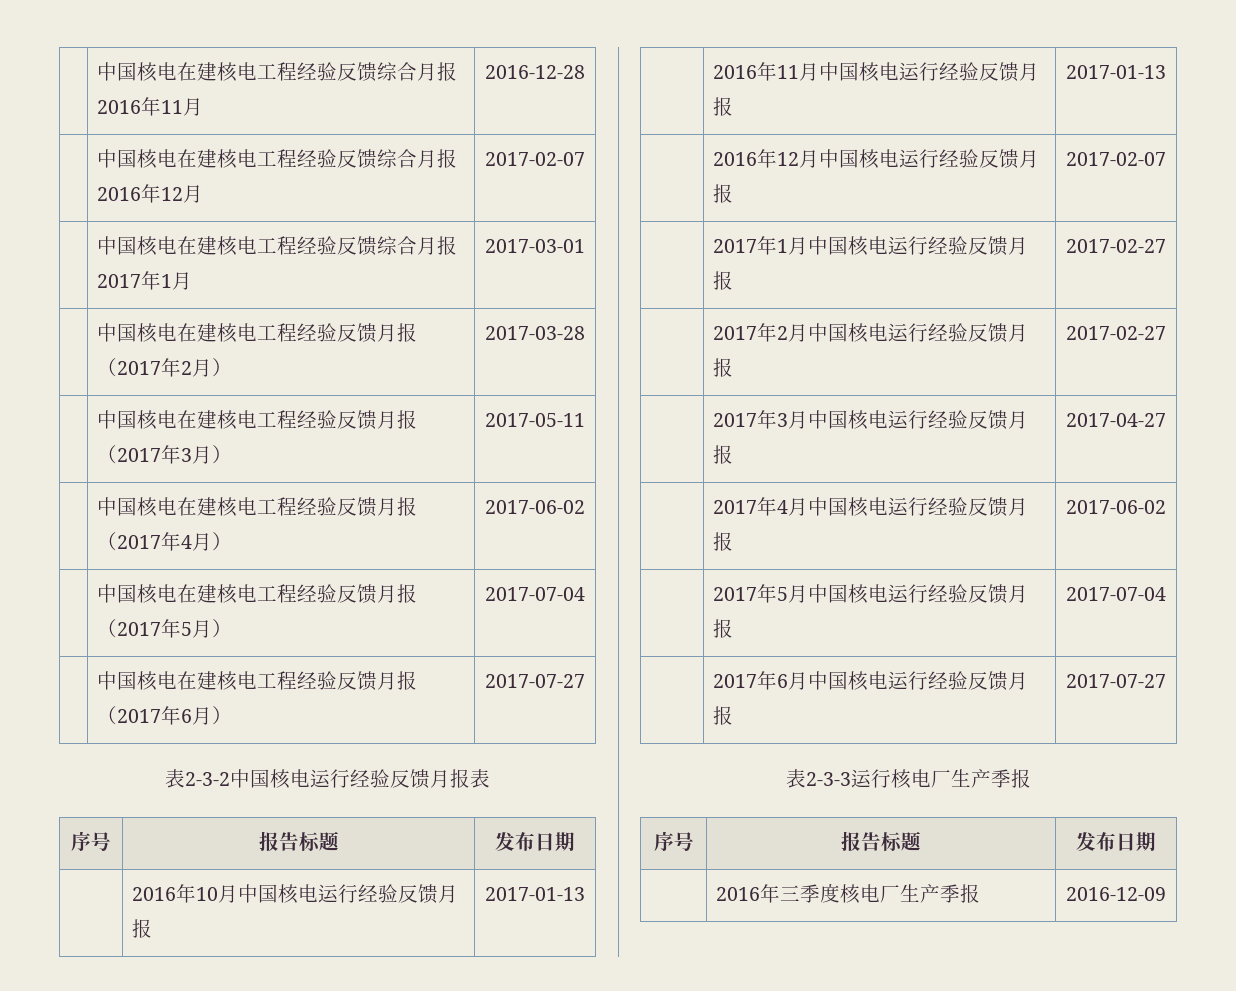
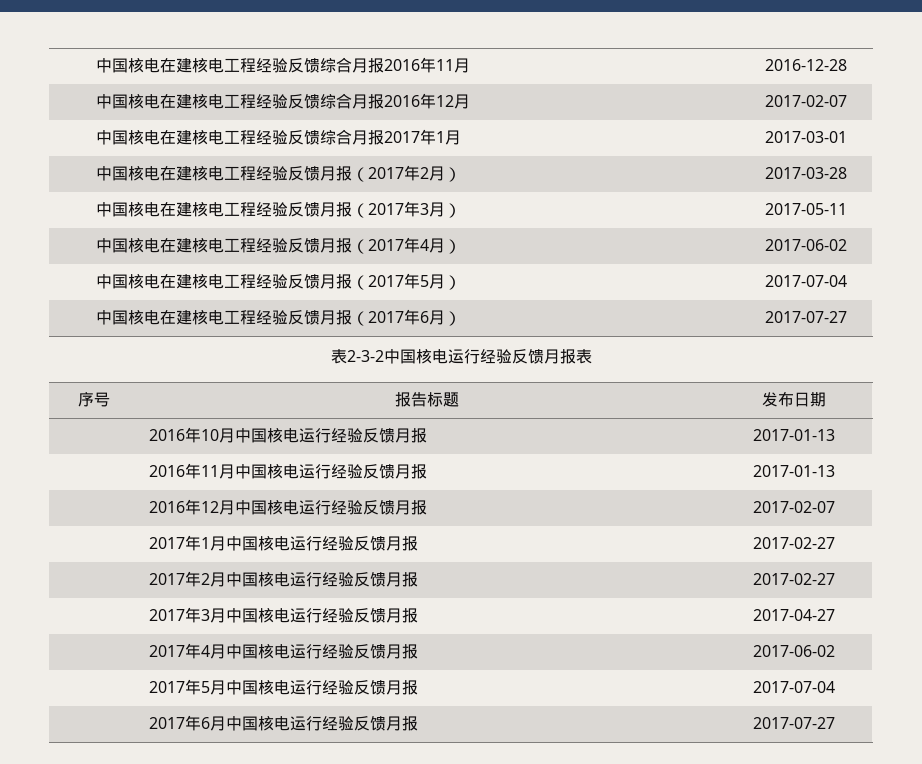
- 表2-3-3运行核电厂生产季报
- 序号 | 报告标题 | 发布日期
- | 2016年三季度核电厂生产季报 | 2016-12-09

